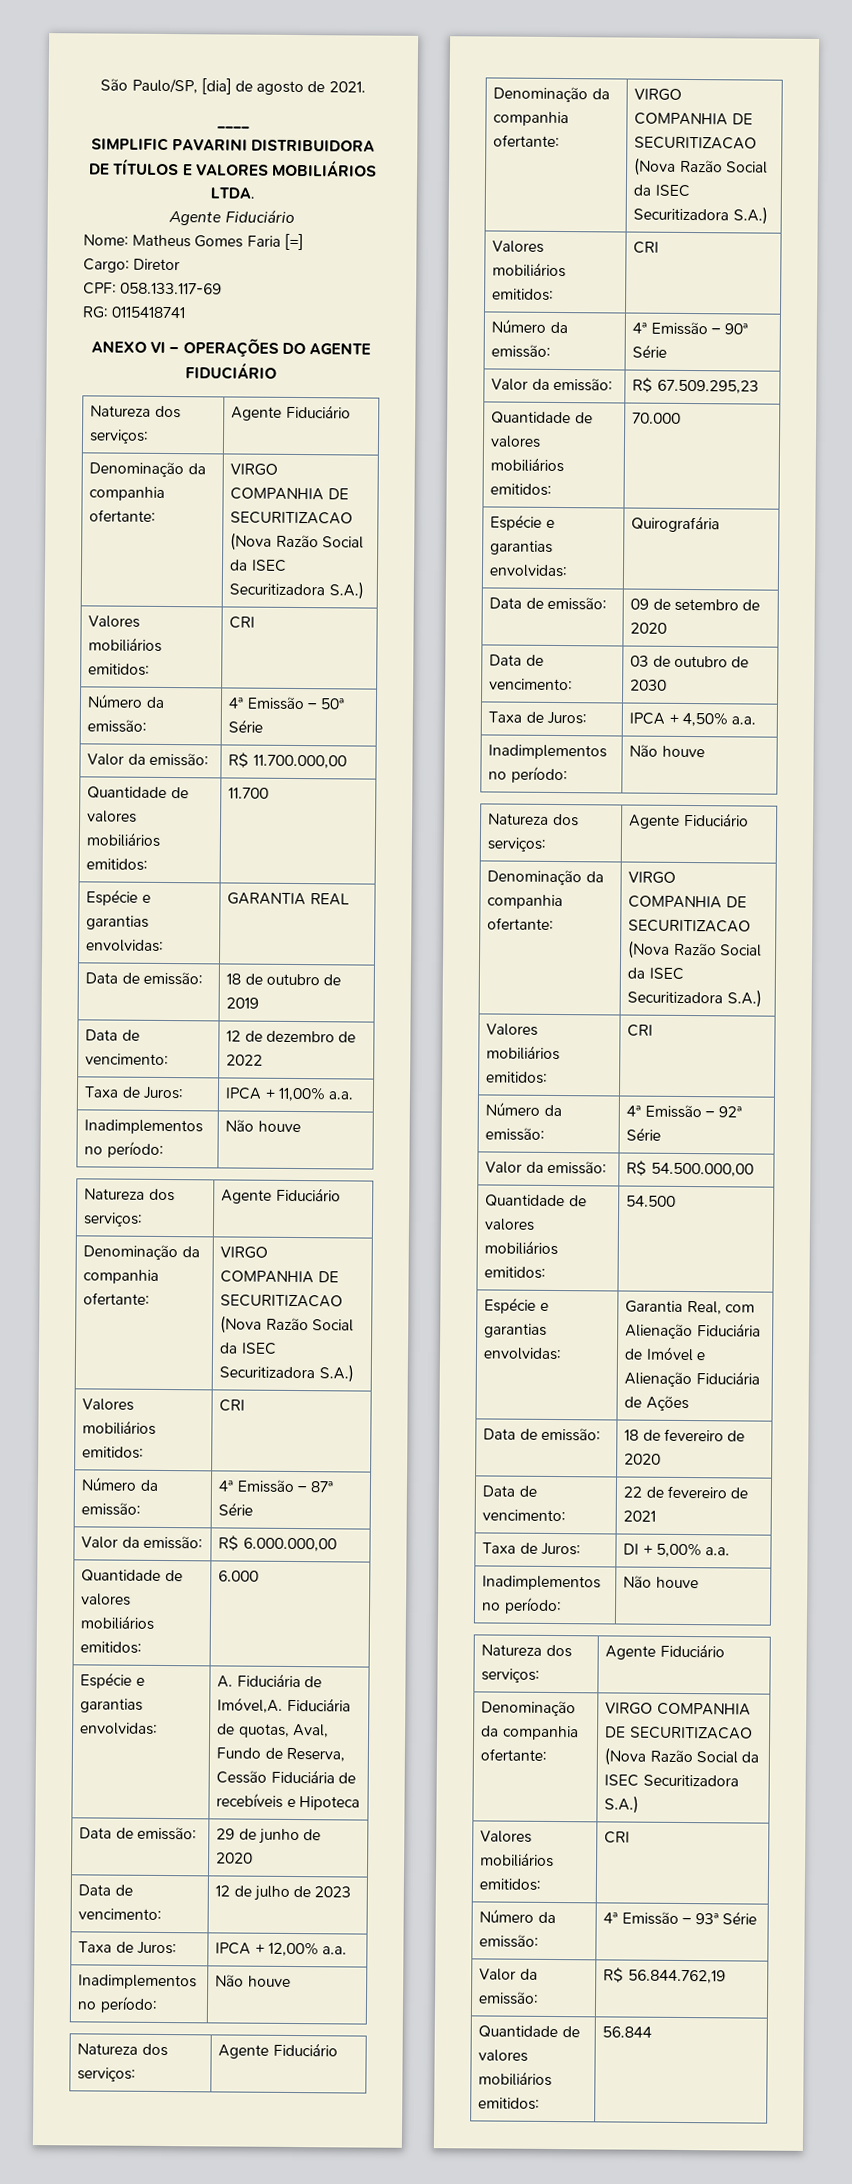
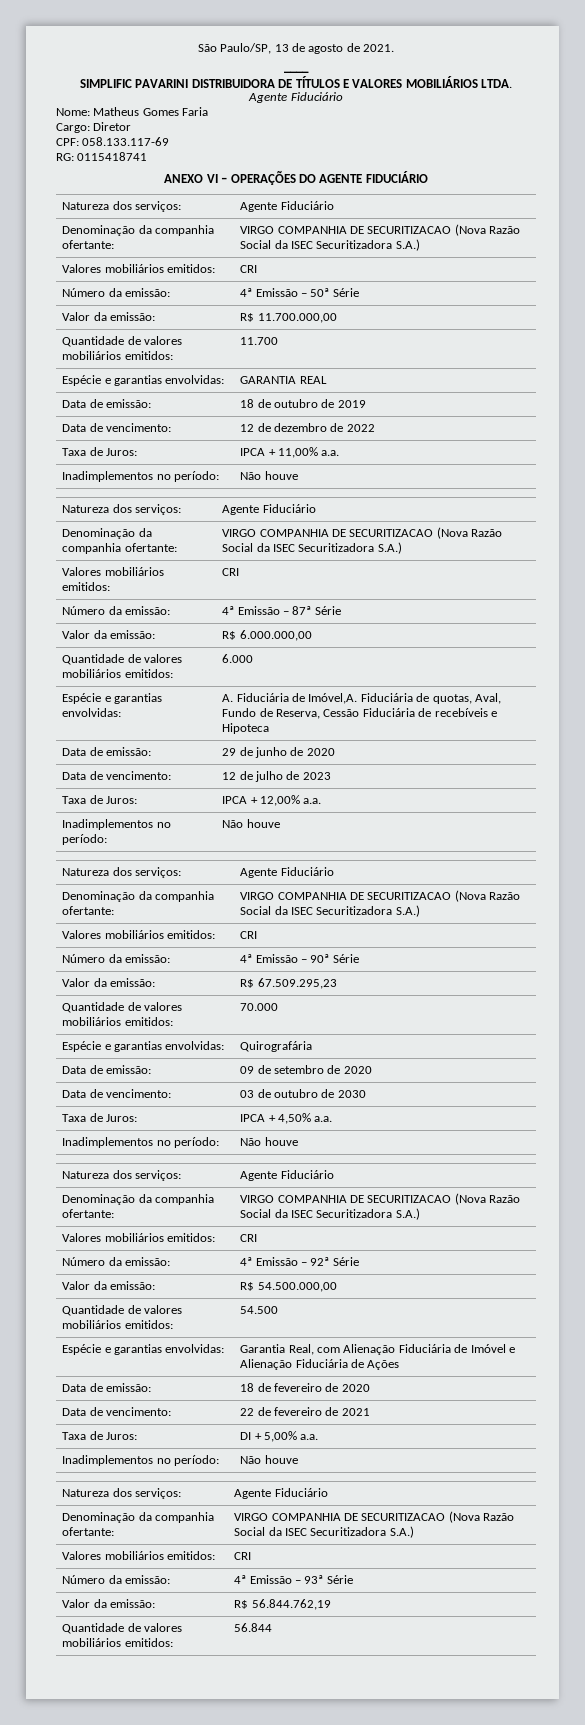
- São Paulo/SP, [dia] de agosto de 2021.
+ São Paulo/SP, 13 de agosto de 2021.
- Nome: Matheus Gomes Faria [=]
+ Nome: Matheus Gomes Faria

